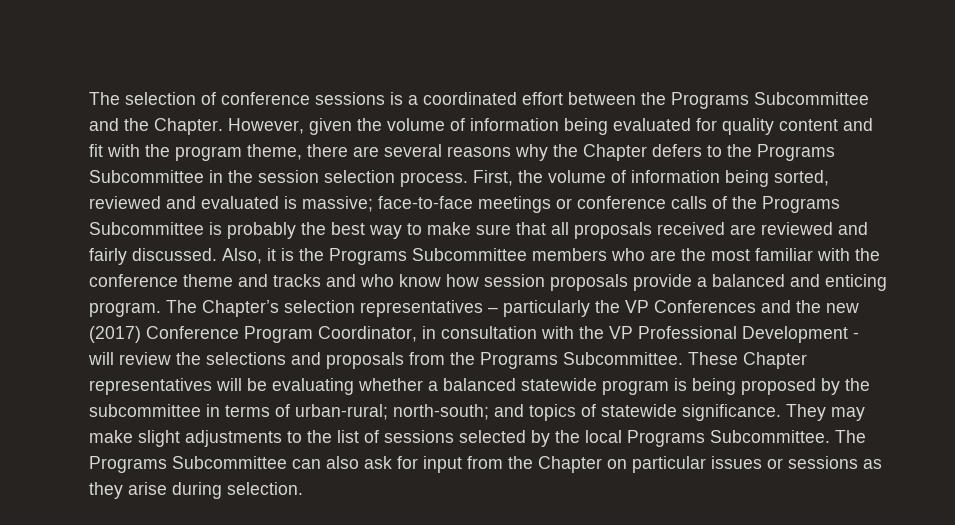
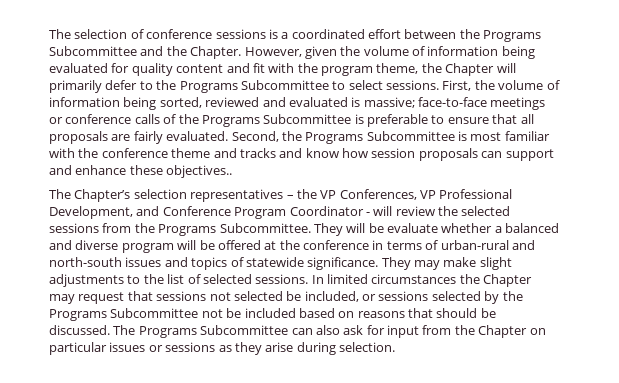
- However, given the volume of information being evaluated for quality content and fit with the program theme, there are several reasons why the Chapter defers to the Programs Subcommittee in the session selection process.
+ However, given the volume of information being evaluated for quality content and fit with the program theme, the Chapter will primarily defer to the Programs Subcommittee to select sessions.
- First, the volume of information being sorted, reviewed and evaluated is massive; face-to-face meetings or conference calls of the Programs Subcommittee is probably the best way to make sure that all proposals received are reviewed and fairly discussed. Also, it is the Programs Subcommittee members who are the most familiar with the conference theme and tracks and who know how session proposals provide a balanced and enticing program. The Chapter’s selection representatives – particularly the VP Conferences and the new (2017) Conference Program Coordinator, in consultation with the VP Professional Development - will review the selections and proposals from the Programs Subcommittee.
+ First, the volume of information being sorted, reviewed and evaluated is massive; face-to-face meetings or conference calls of the Programs Subcommittee is preferable to ensure that all proposals are fairly evaluated. Second, the Programs Subcommittee is most familiar with the conference theme and tracks and know how session proposals can support and enhance these objectives..
+ The Chapter’s selection representatives – the VP Conferences, VP Professional Development, and Conference Program Coordinator - will review the selected sessions from the Programs Subcommittee.
- These Chapter representatives will be evaluating whether a balanced statewide program is being proposed by the subcommittee in terms of urban-rural; north-south; and topics of statewide significance.
+ They will be evaluate whether a balanced and diverse program will be offered at the conference in terms of urban-rural and north-south issues and topics of statewide significance.
- They may make slight adjustments to the list of sessions selected by the local Programs Subcommittee.
+ They may make slight adjustments to the list of selected sessions. In limited circumstances the Chapter may request that sessions not selected be included, or sessions selected by the Programs Subcommittee not be included based on reasons that should be discussed.

